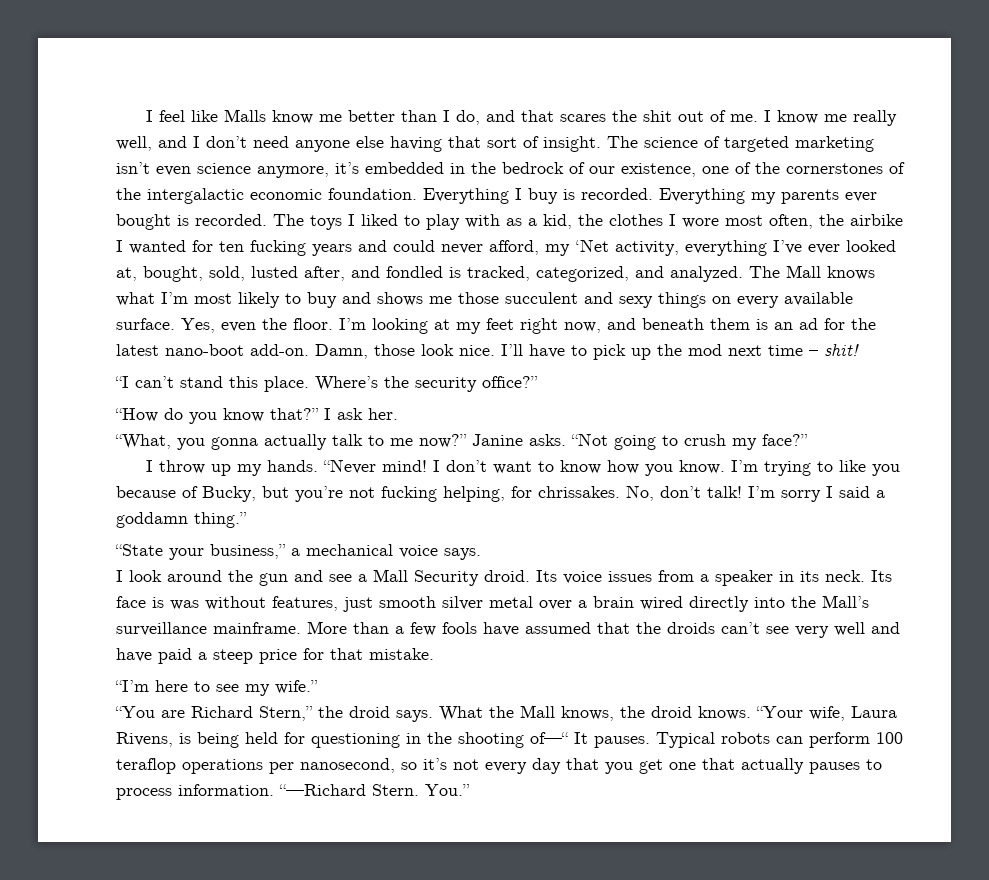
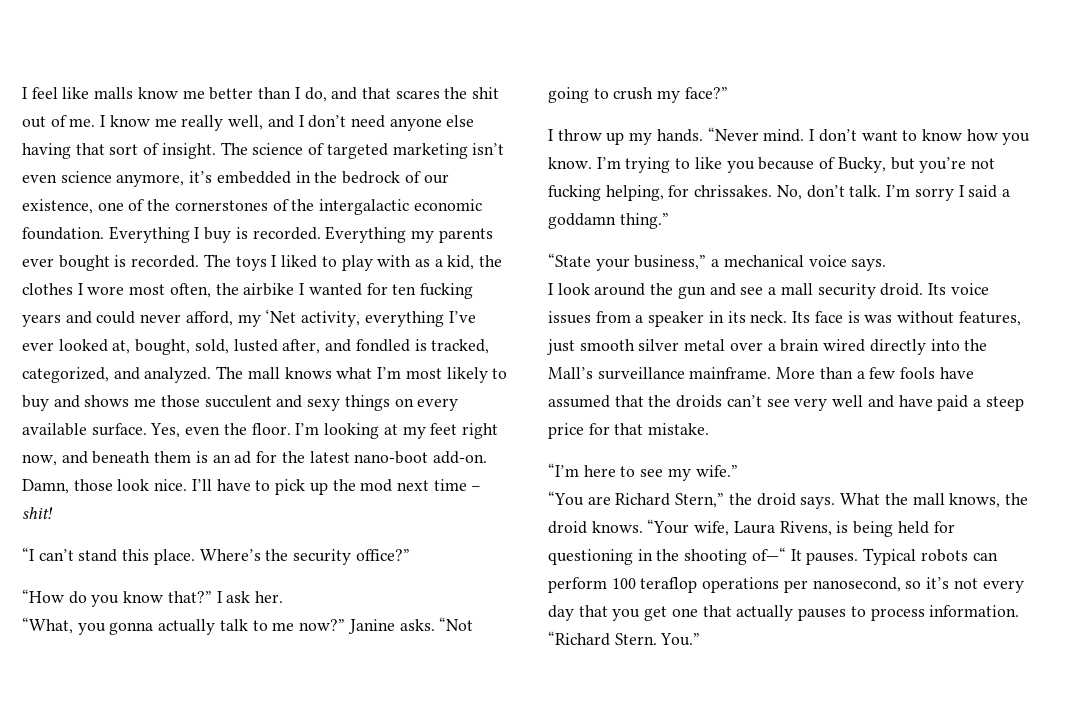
- I feel like Malls know me better than I do, and that scares the shit out of me.
+ I feel like malls know me better than I do, and that scares the shit out of me.
- The Mall knows what I’m most likely to buy and shows me those succulent and sexy things on every available surface.
+ The mall knows what I’m most likely to buy and shows me those succulent and sexy things on every available surface.
- “Never mind!
+ “Never mind.
- No, don’t talk!
+ No, don’t talk.
- I look around the gun and see a Mall Security droid.
+ I look around the gun and see a mall security droid.
- What the Mall knows, the droid knows.
+ What the mall knows, the droid knows.
- “—Richard Stern.
+ “Richard Stern.

